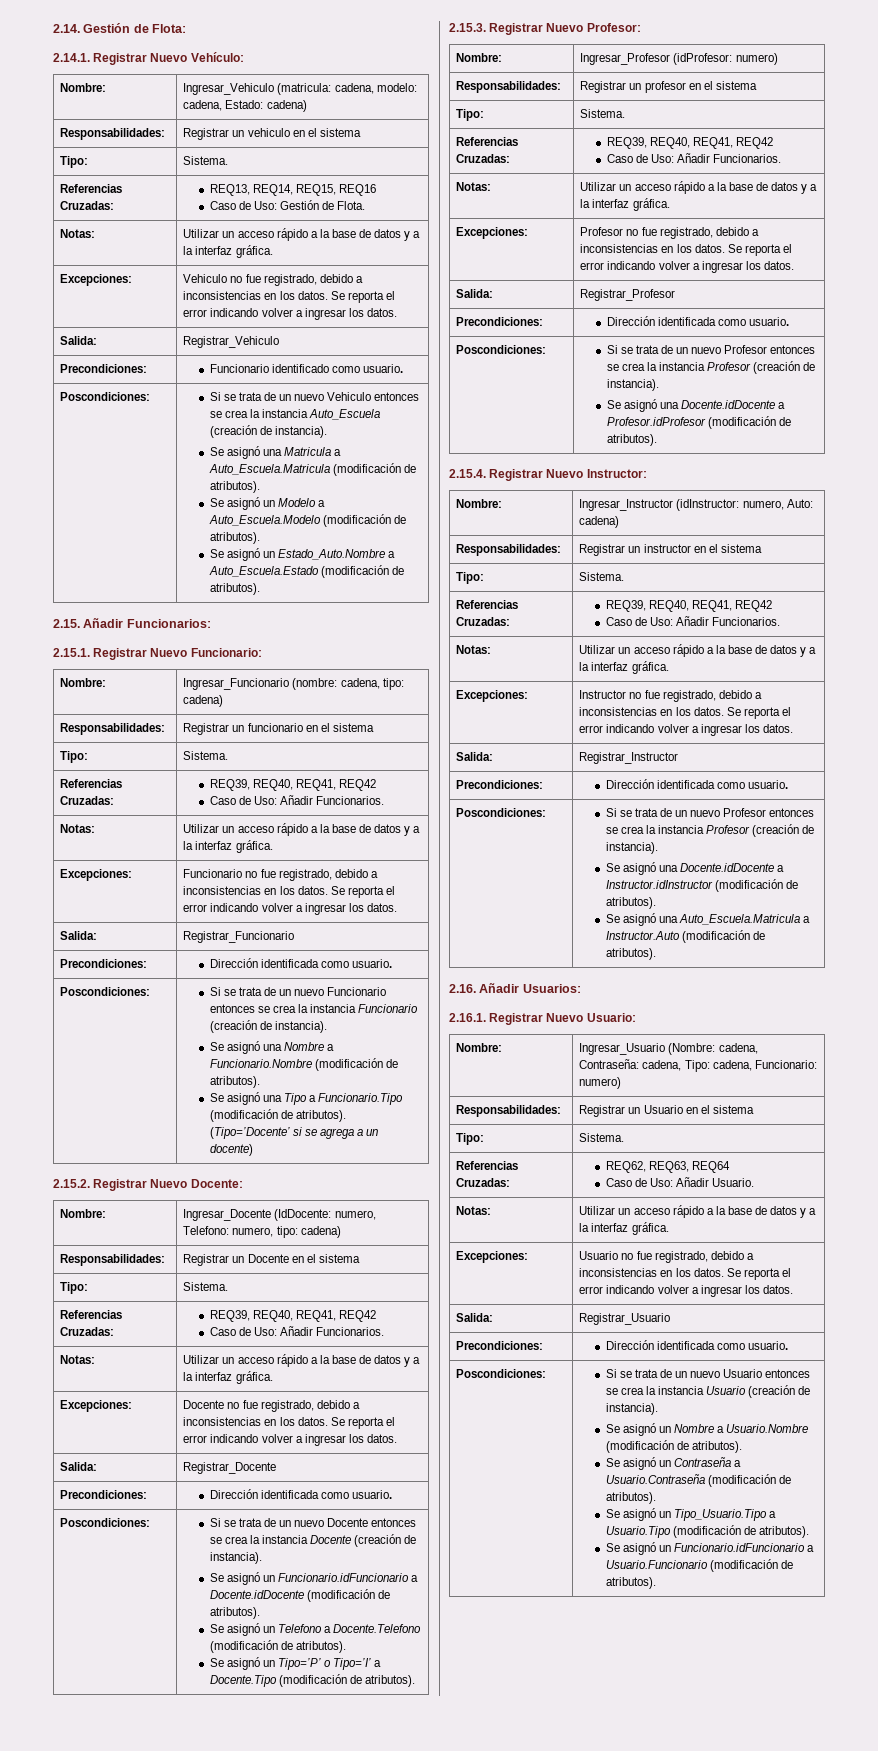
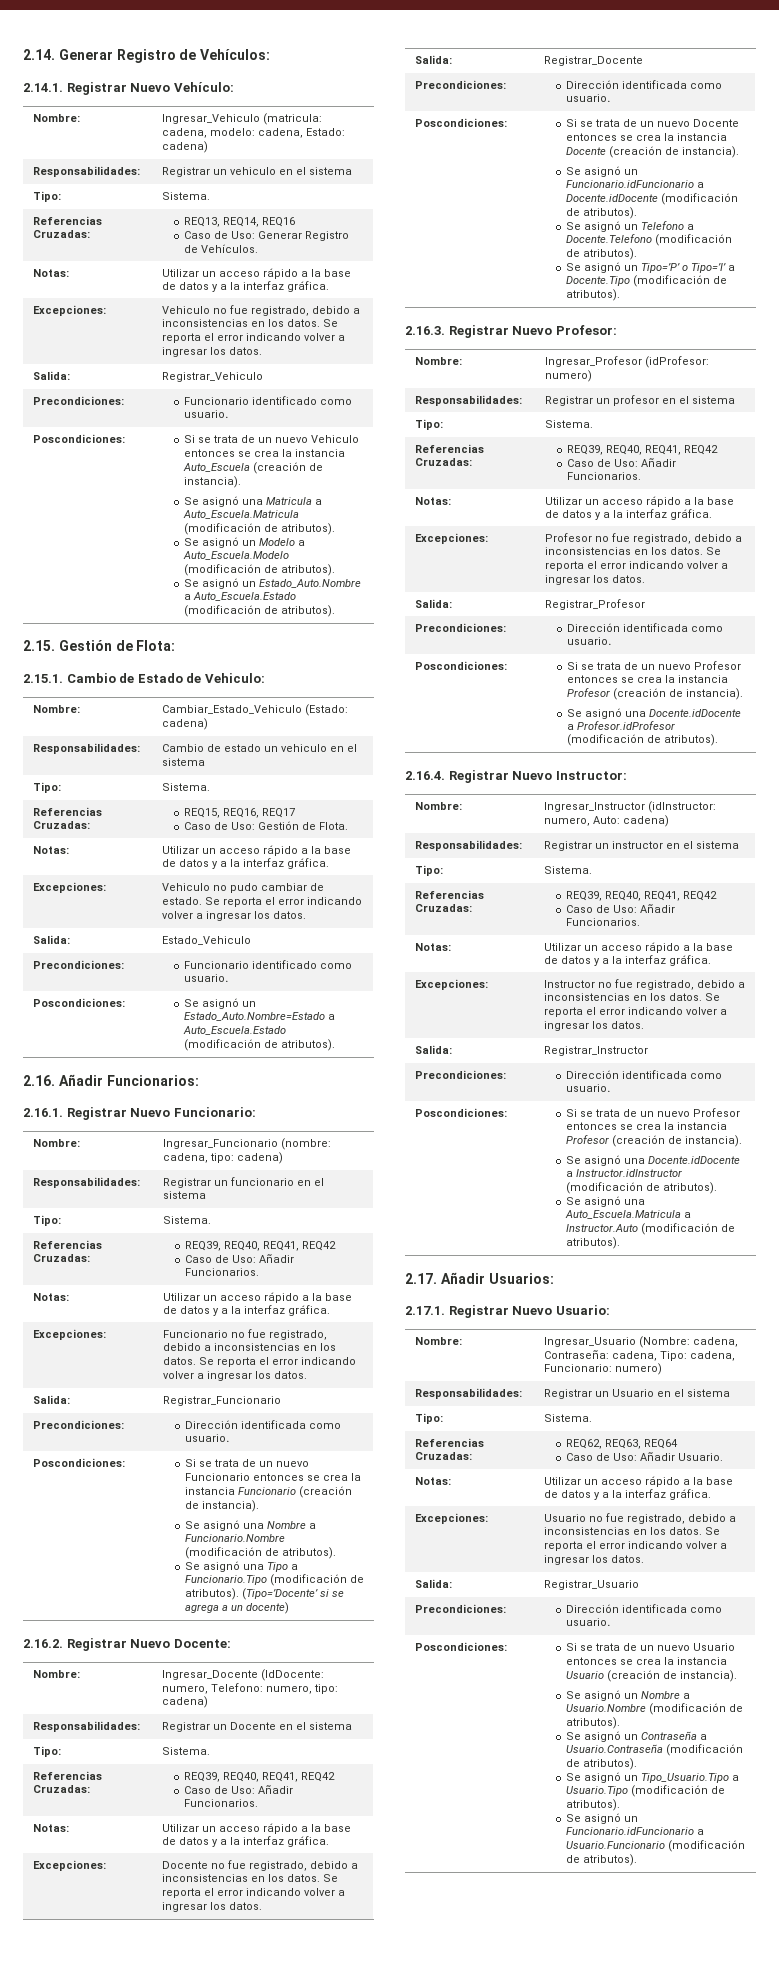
- 2.14. Gestión de Flota:
+ 2.14. Generar Registro de Vehículos:
- Referencias Cruzadas: | REQ13, REQ14, REQ15, REQ16
- Caso de Uso: Gestión de Flota.
+ Referencias Cruzadas: | REQ13, REQ14, REQ16
+ Caso de Uso: Generar Registro de Vehículos.
- 2.15. Añadir Funcionarios:
+ 2.15. Gestión de Flota:
+ 2.15.1. Cambio de Estado de Vehiculo:
+ Nombre: | Cambiar_Estado_Vehiculo (Estado: cadena)
+ Responsabilidades: | Cambio de estado un vehiculo en el sistema
+ Tipo: | Sistema.
+ Referencias Cruzadas: | REQ15, REQ16, REQ17
+ Caso de Uso: Gestión de Flota.
+ Notas: | Utilizar un acceso rápido a la base de datos y a la interfaz gráfica.
+ Excepciones: | Vehiculo no pudo cambiar de estado. Se reporta el error indicando volver a ingresar los datos.
+ Salida: | Estado_Vehiculo
+ Precondiciones: | Funcionario identificado como usuario.
+ Poscondiciones: | Se asignó un Estado_Auto.Nombre=Estado a Auto_Escuela.Estado (modificación de atributos).
+ 2.16. Añadir Funcionarios:
- 2.15.1. Registrar Nuevo Funcionario:
+ 2.16.1. Registrar Nuevo Funcionario:
- 2.15.2. Registrar Nuevo Docente:
+ 2.16.2. Registrar Nuevo Docente:
- 2.15.3. Registrar Nuevo Profesor:
+ 2.16.3. Registrar Nuevo Profesor:
- 2.15.4. Registrar Nuevo Instructor:
+ 2.16.4. Registrar Nuevo Instructor:
- 2.16. Añadir Usuarios:
+ 2.17. Añadir Usuarios:
- 2.16.1. Registrar Nuevo Usuario:
+ 2.17.1. Registrar Nuevo Usuario:

